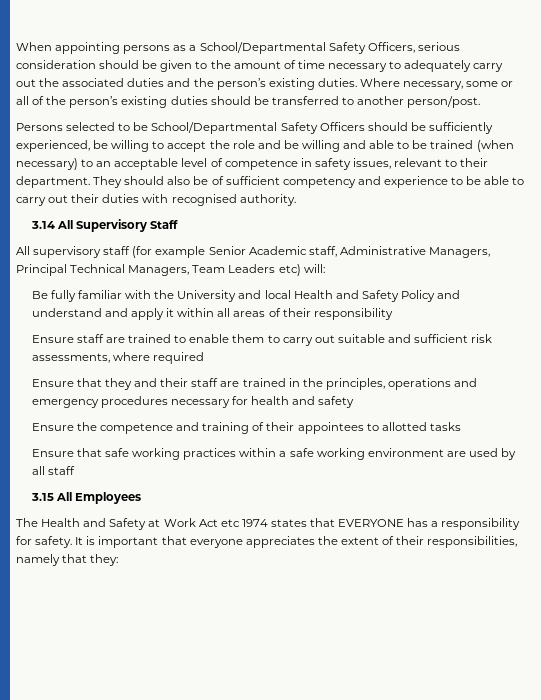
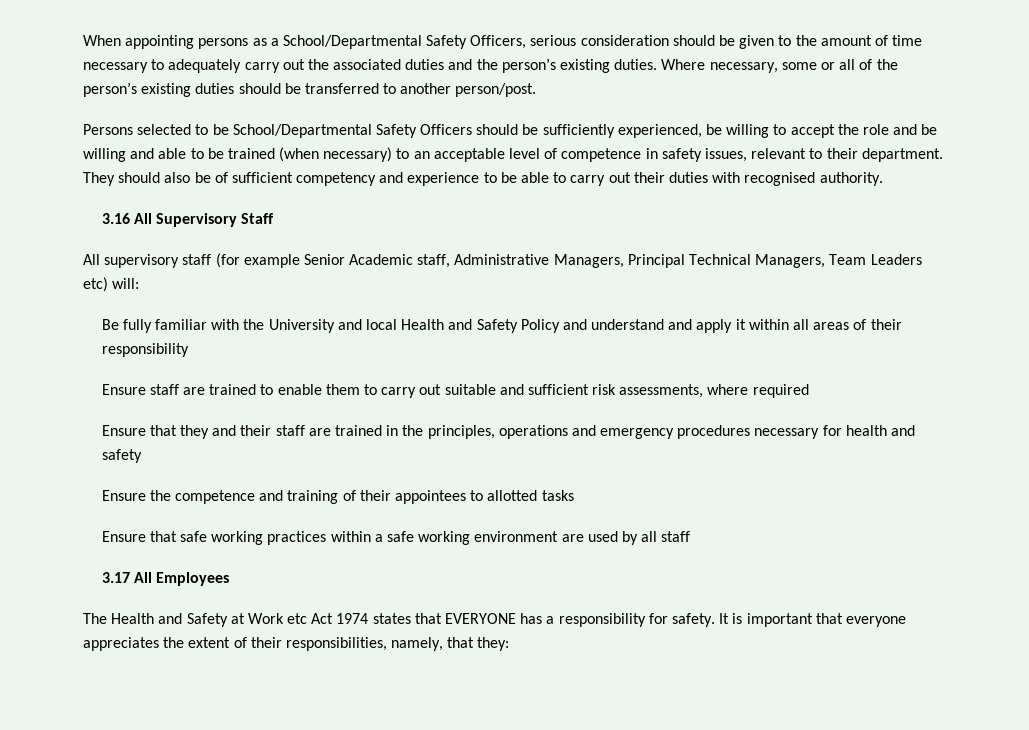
- 3.14 All Supervisory Staff
+ 3.16 All Supervisory Staff
- 3.15 All Employees
+ 3.17 All Employees
- The Health and Safety at Work Act etc 1974 states that EVERYONE has a responsibility for safety.
+ The Health and Safety at Work etc Act 1974 states that EVERYONE has a responsibility for safety.
- It is important that everyone appreciates the extent of their responsibilities, namely that they:
+ It is important that everyone appreciates the extent of their responsibilities, namely, that they:

